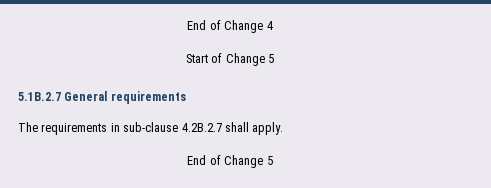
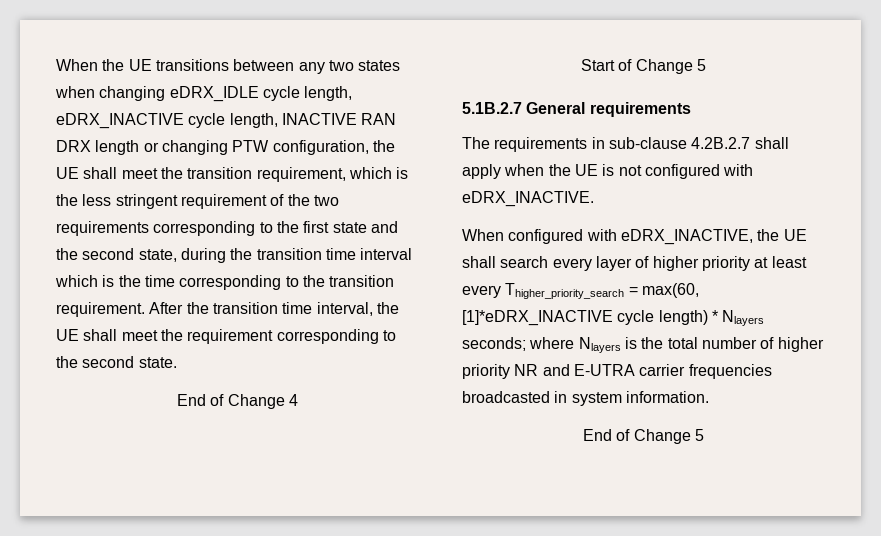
+ When the UE transitions between any two states when changing eDRX_IDLE cycle length, eDRX_INACTIVE cycle length, INACTIVE RAN DRX length or changing PTW configuration, the UE shall meet the transition requirement, which is the less stringent requirement of the two requirements corresponding to the first state and the second state, during the transition time interval which is the time corresponding to the transition requirement. After the transition time interval, the UE shall meet the requirement corresponding to the second state.
- The requirements in sub-clause 4.2B.2.7 shall apply.
+ The requirements in sub-clause 4.2B.2.7 shall apply when the UE is not configured with eDRX_INACTIVE.
+ When configured with eDRX_INACTIVE, the UE shall search every layer of higher priority at least every Thigher_priority_search = max(60, [1]*eDRX_INACTIVE cycle length) * Nlayers seconds; where Nlayers is the total number of higher priority NR and E-UTRA carrier frequencies broadcasted in system information.

